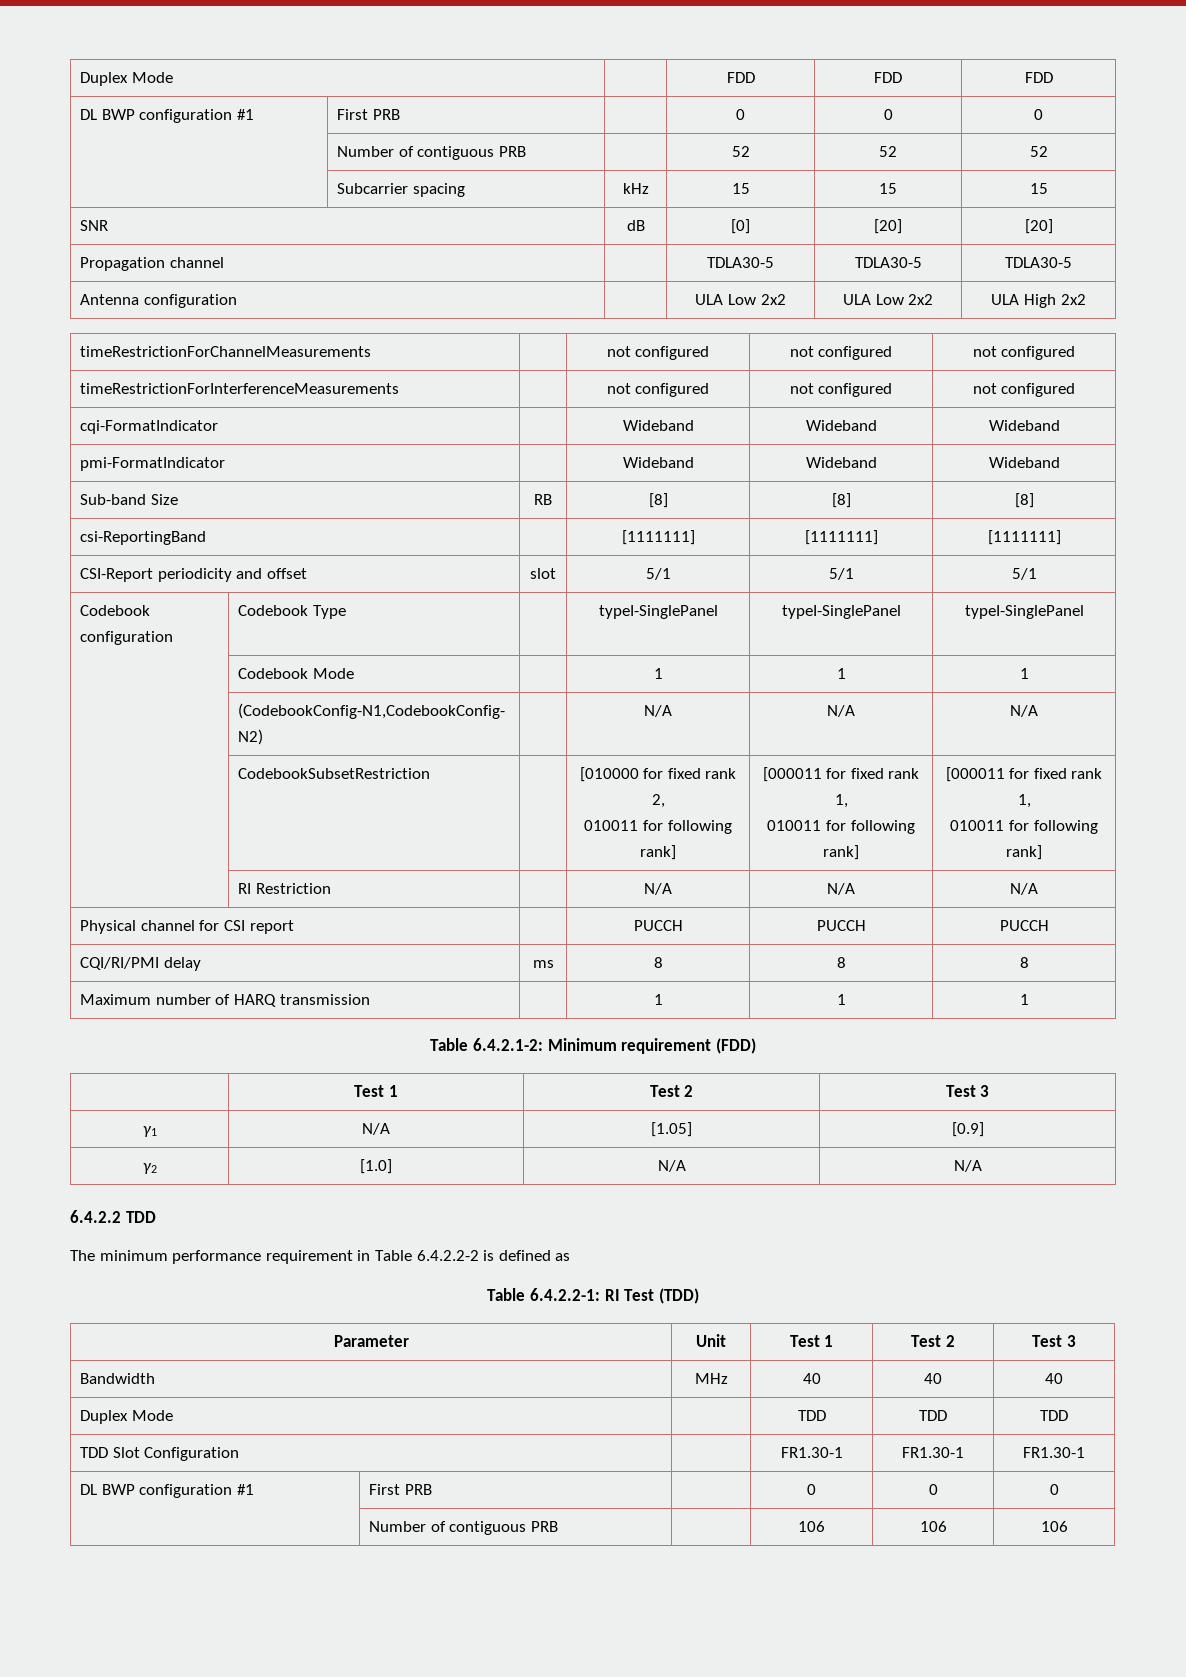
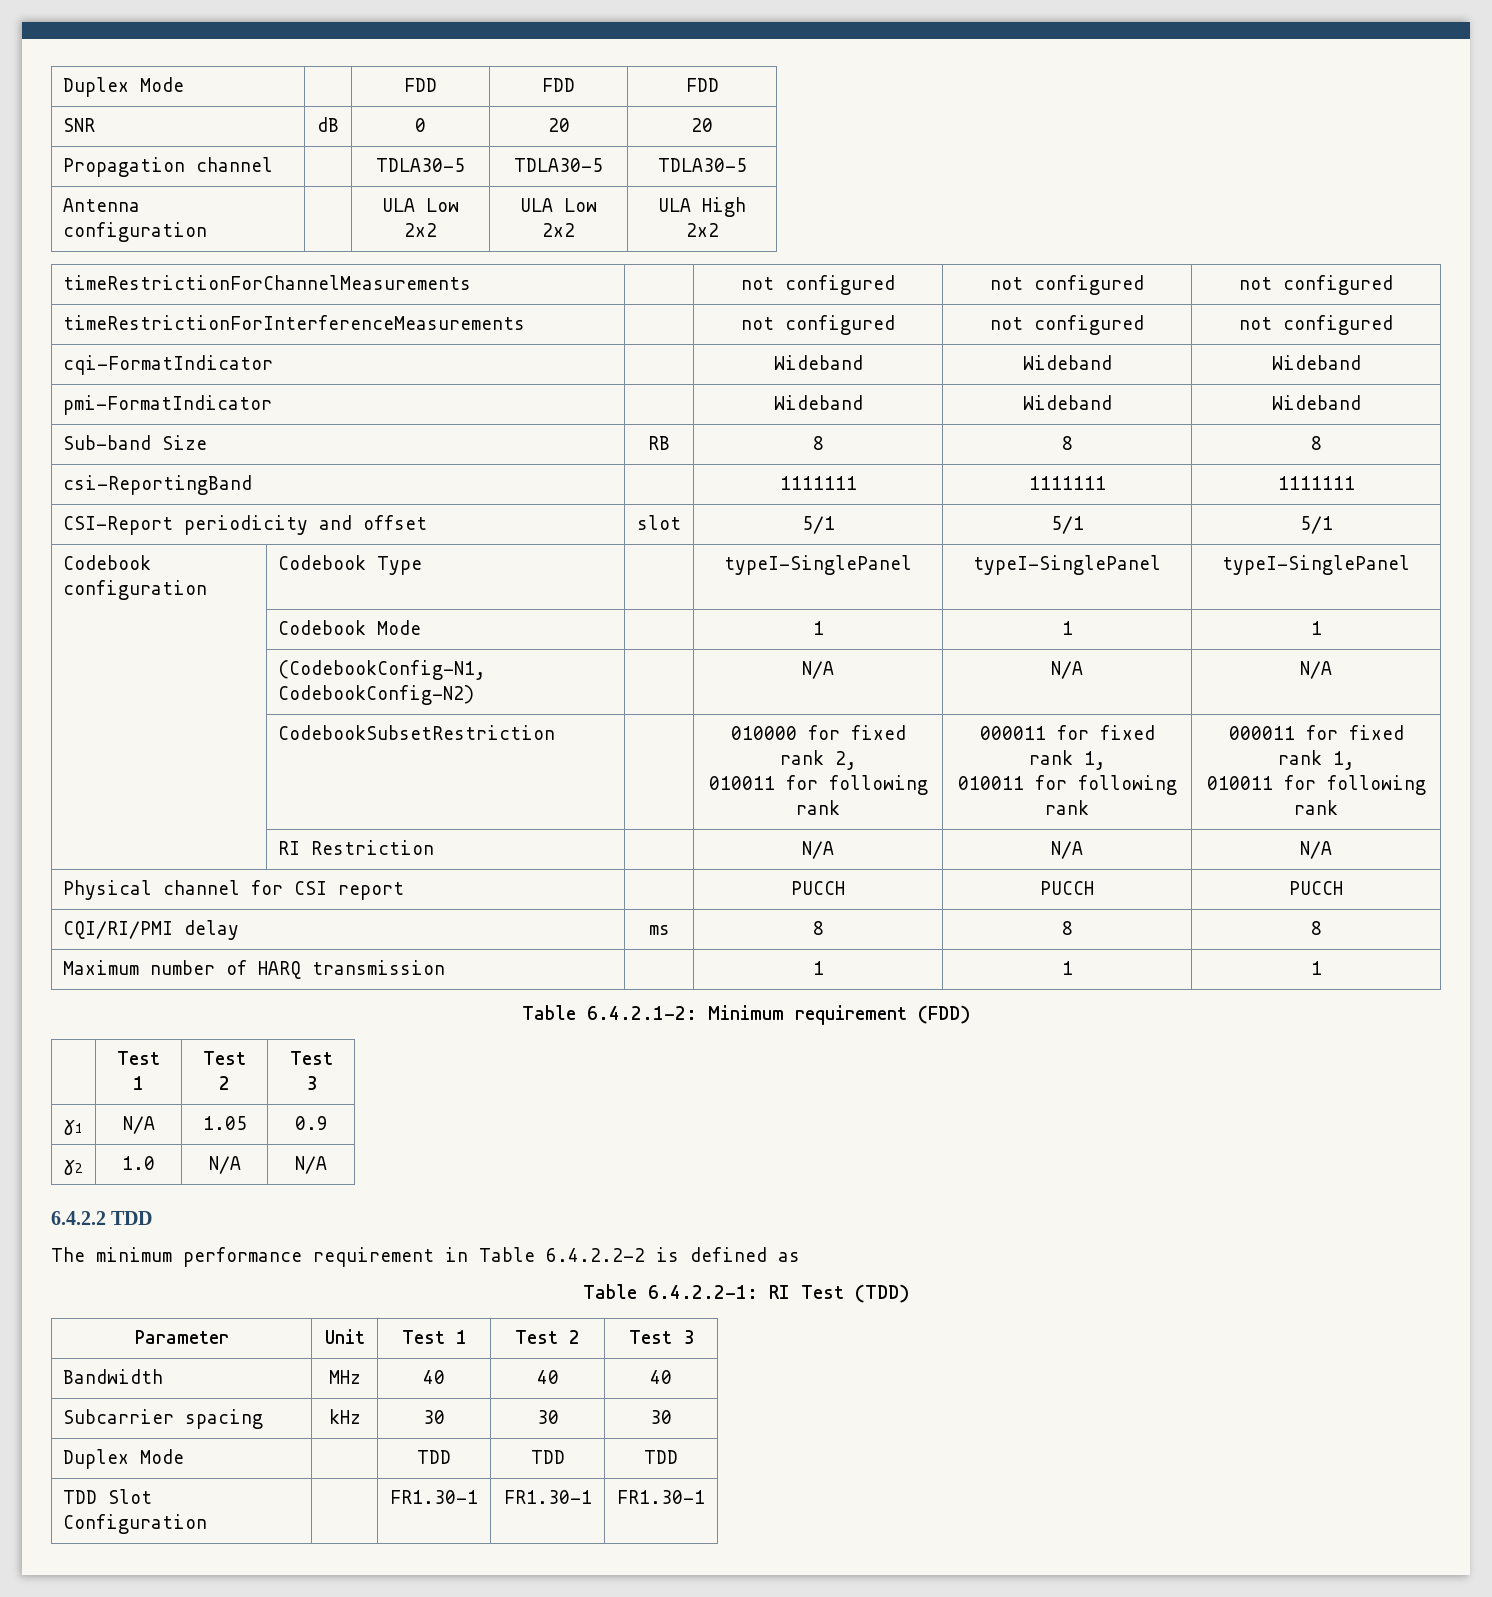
  Duplex Mode | | FDD | FDD | FDD
- DL BWP configuration #1 | First PRB | | 0 | 0 | 0
- | Number of contiguous PRB | | 52 | 52 | 52
- | Subcarrier spacing | kHz | 15 | 15 | 15
- SNR | dB | [0] | [20] | [20]
+ SNR | dB | 0 | 20 | 20
- Sub-band Size | RB | [8] | [8] | [8]
- csi-ReportingBand | | [1111111] | [1111111] | [1111111]
+ Sub-band Size | RB | 8 | 8 | 8
+ csi-ReportingBand | | 1111111 | 1111111 | 1111111
- | CodebookSubsetRestriction | | [010000 for fixed rank 2,
- 010011 for following rank] | [000011 for fixed rank 1,
- 010011 for following rank] | [000011 for fixed rank 1,
- 010011 for following rank]
+ | CodebookSubsetRestriction | | 010000 for fixed rank 2,
+ 010011 for following rank | 000011 for fixed rank 1,
+ 010011 for following rank | 000011 for fixed rank 1,
+ 010011 for following rank
- γ1 | N/A | [1.05] | [0.9]
+ γ1 | N/A | 1.05 | 0.9
- γ2 | [1.0] | N/A | N/A
+ γ2 | 1.0 | N/A | N/A
+ Subcarrier spacing | kHz | 30 | 30 | 30
  TDD Slot Configuration | | FR1.30-1 | FR1.30-1 | FR1.30-1
- DL BWP configuration #1 | First PRB | | 0 | 0 | 0
- | Number of contiguous PRB | | 106 | 106 | 106

